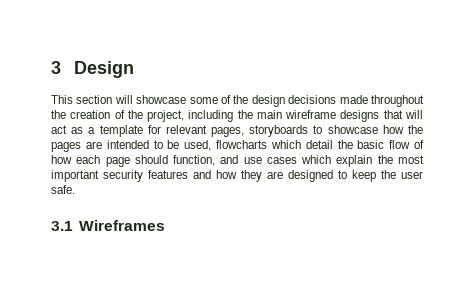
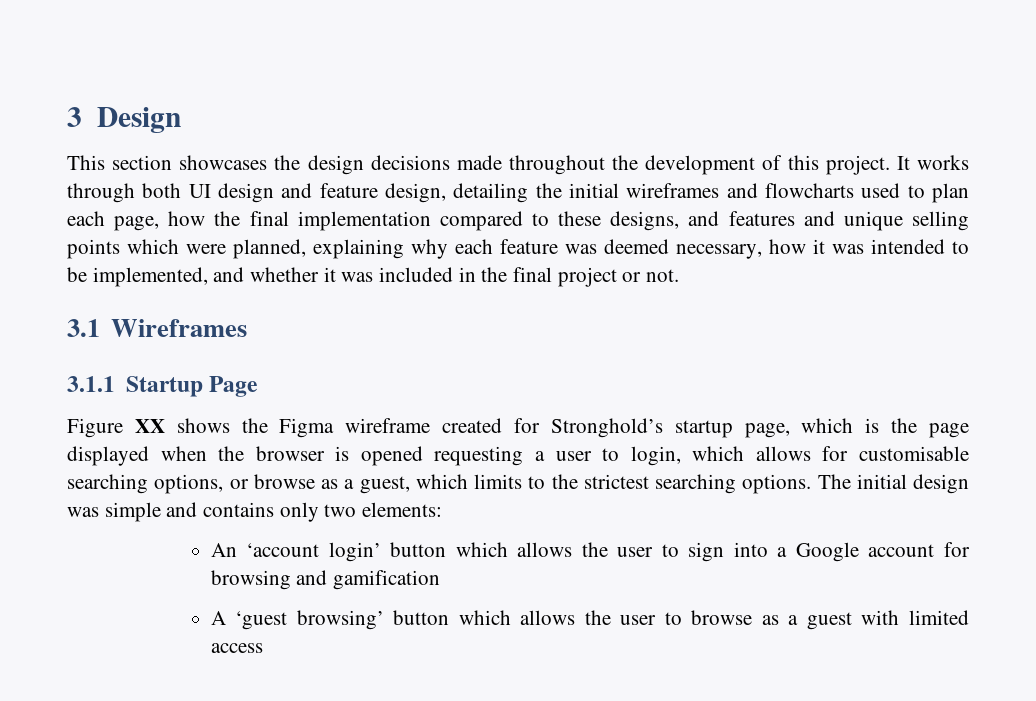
- This section will showcase some of the design decisions made throughout the creation of the project, including the main wireframe designs that will act as a template for relevant pages, storyboards to showcase how the pages are intended to be used, flowcharts which detail the basic flow of how each page should function, and use cases which explain the most important security features and how they are designed to keep the user safe.
+ This section showcases the design decisions made throughout the development of this project. It works through both UI design and feature design, detailing the initial wireframes and flowcharts used to plan each page, how the final implementation compared to these designs, and features and unique selling points which were planned, explaining why each feature was deemed necessary, how it was intended to be implemented, and whether it was included in the final project or not.
  3.1 Wireframes
+ 3.1.1 Startup Page
+ Figure XX shows the Figma wireframe created for Stronghold’s startup page, which is the page displayed when the browser is opened requesting a user to login, which allows for customisable searching options, or browse as a guest, which limits to the strictest searching options. The initial design was simple and contains only two elements:
+ An ‘account login’ button which allows the user to sign into a Google account for browsing and gamification
+ A ‘guest browsing’ button which allows the user to browse as a guest with limited access

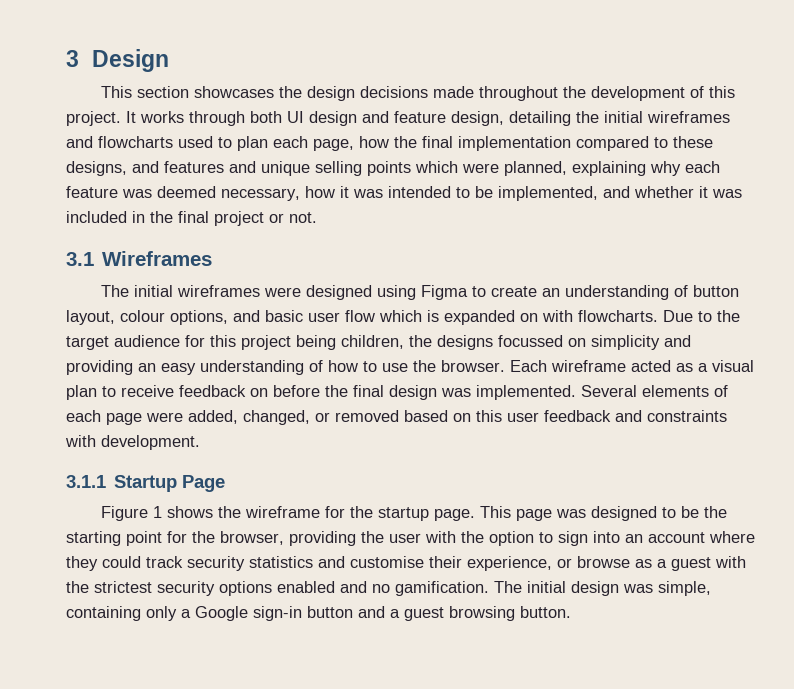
+ The initial wireframes were designed using Figma to create an understanding of button layout, colour options, and basic user flow which is expanded on with flowcharts. Due to the target audience for this project being children, the designs focussed on simplicity and providing an easy understanding of how to use the browser. Each wireframe acted as a visual plan to receive feedback on before the final design was implemented. Several elements of each page were added, changed, or removed based on this user feedback and constraints with development.
- Figure XX shows the Figma wireframe created for Stronghold’s startup page, which is the page displayed when the browser is opened requesting a user to login, which allows for customisable searching options, or browse as a guest, which limits to the strictest searching options. The initial design was simple and contains only two elements:
- An ‘account login’ button which allows the user to sign into a Google account for browsing and gamification
- A ‘guest browsing’ button which allows the user to browse as a guest with limited access
+ Figure 1 shows the wireframe for the startup page. This page was designed to be the starting point for the browser, providing the user with the option to sign into an account where they could track security statistics and customise their experience, or browse as a guest with the strictest security options enabled and no gamification. The initial design was simple, containing only a Google sign-in button and a guest browsing button.

